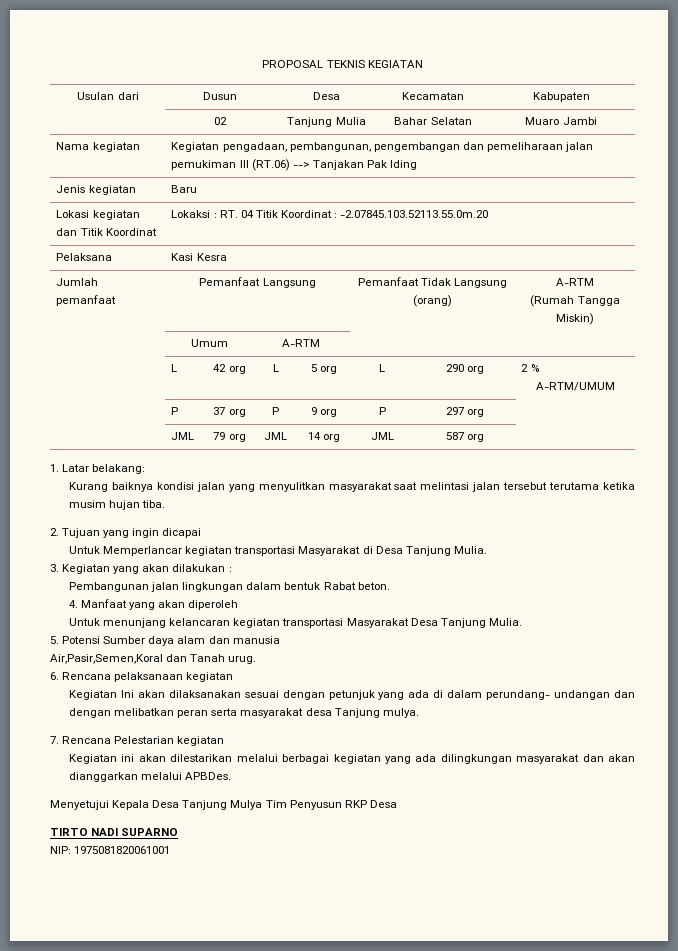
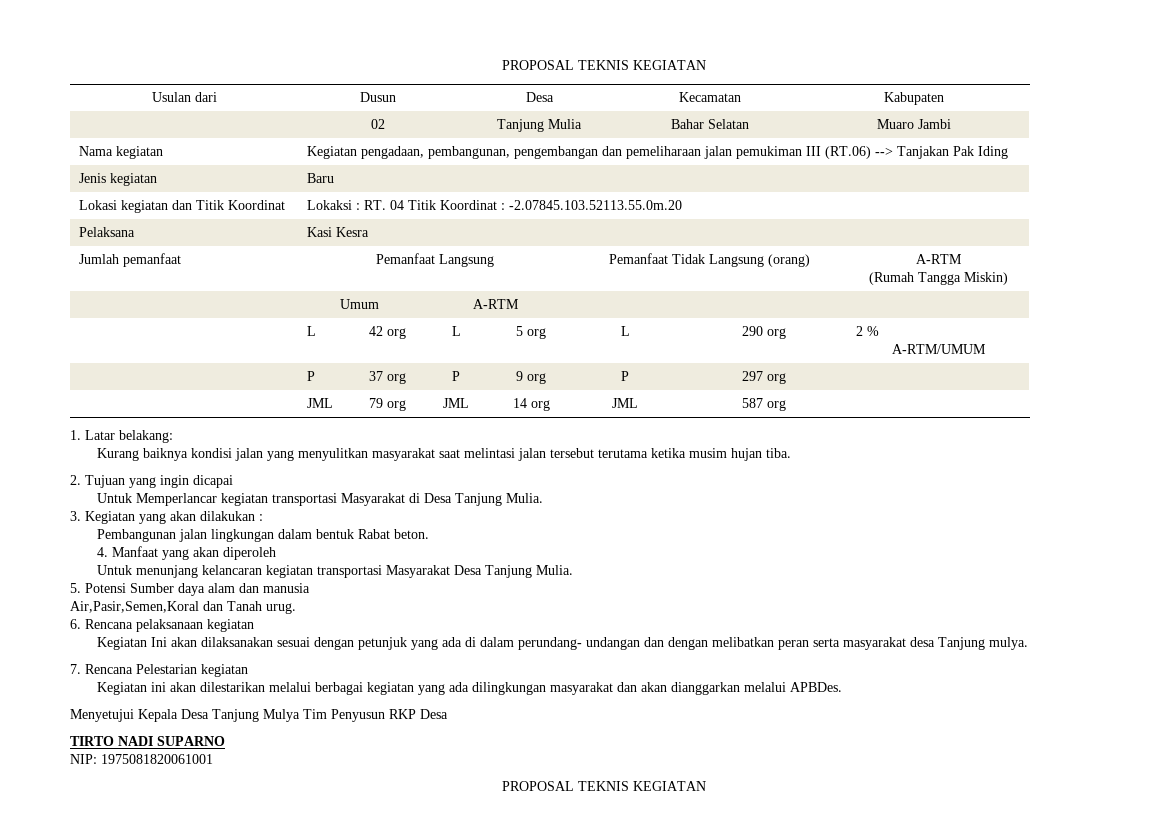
  NIP: 1975081820061001
+ PROPOSAL TEKNIS KEGIATAN

